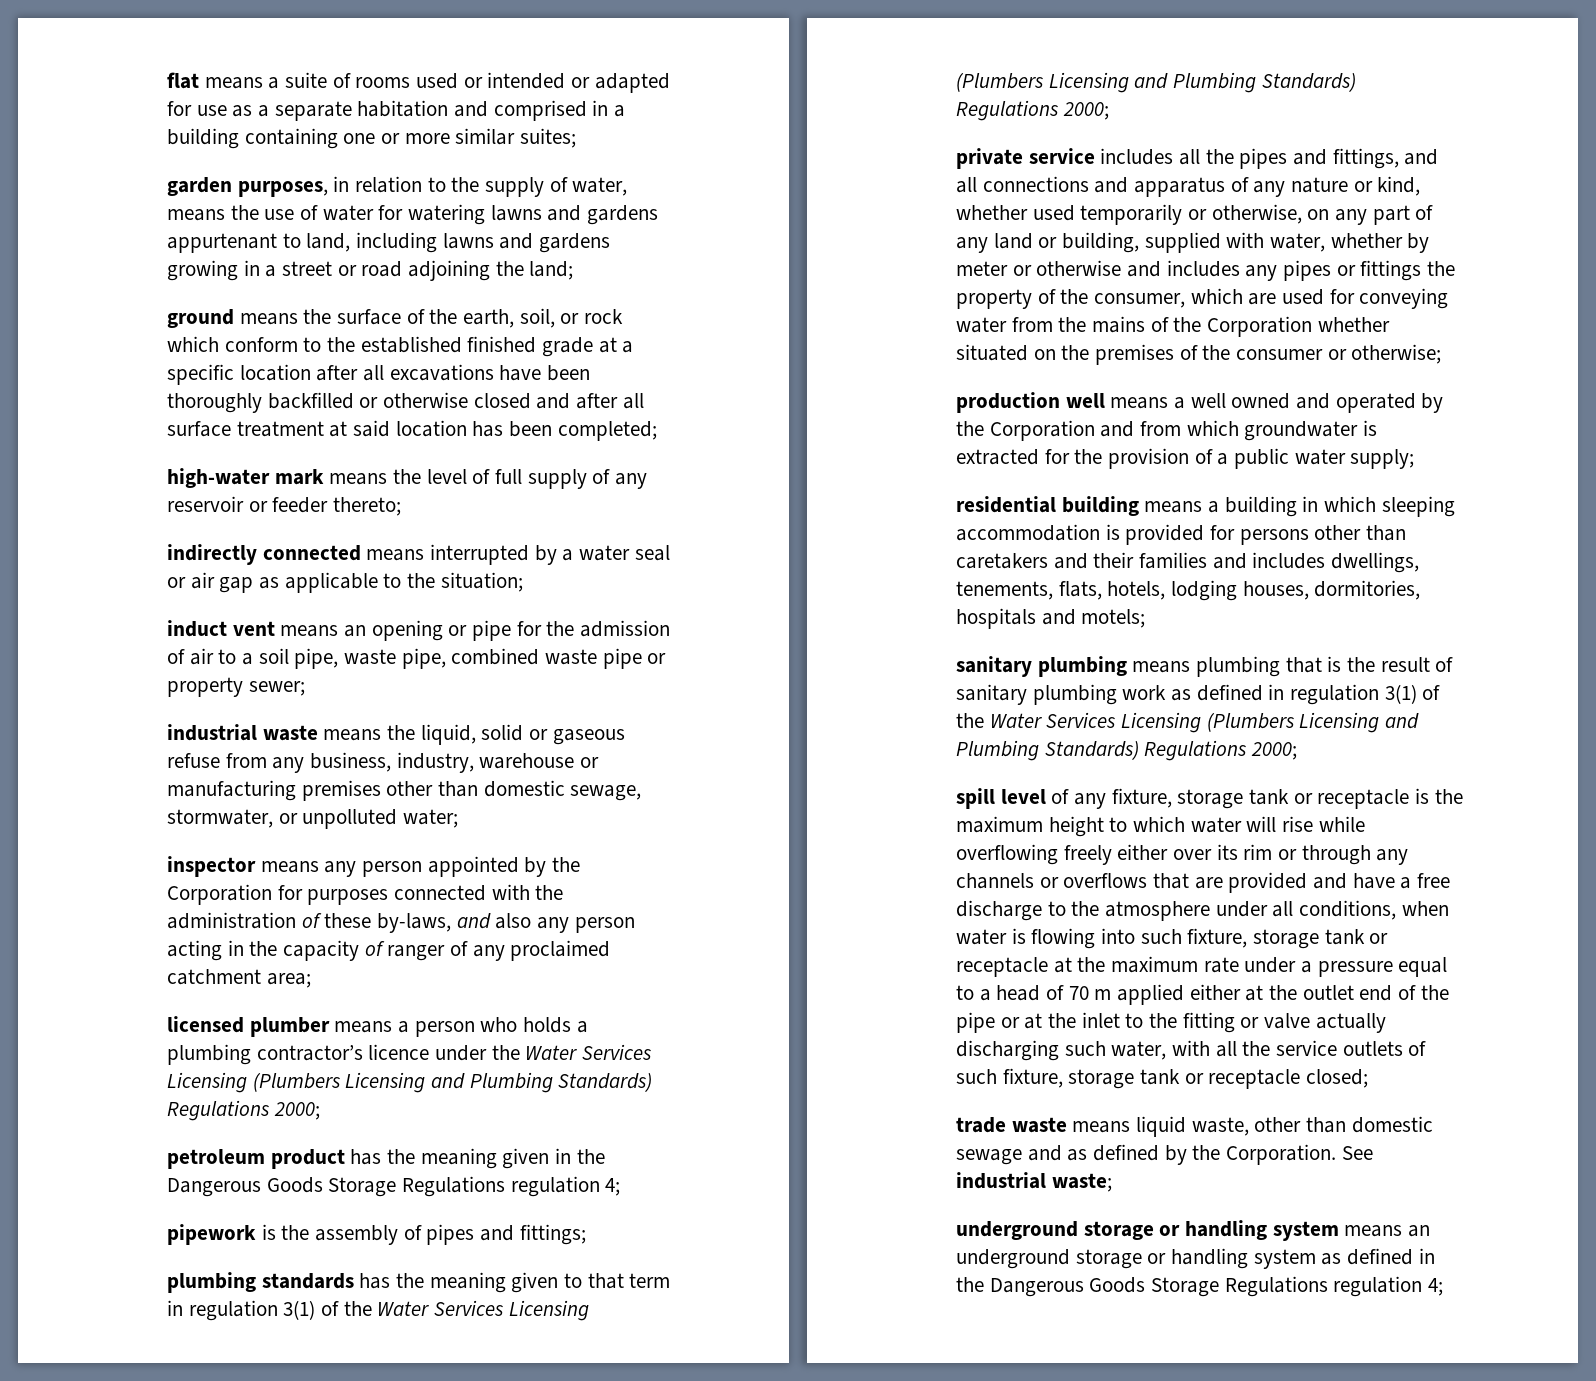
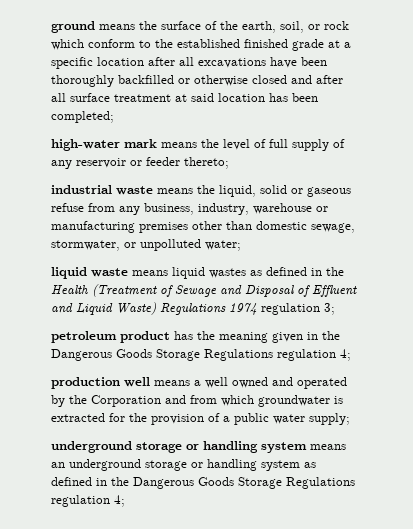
- flat means a suite of rooms used or intended or adapted for use as a separate habitation and comprised in a building containing one or more similar suites;
- garden purposes, in relation to the supply of water, means the use of water for watering lawns and gardens appurtenant to land, including lawns and gardens growing in a street or road adjoining the land;
- indirectly connected means interrupted by a water seal or air gap as applicable to the situation;
- induct vent means an opening or pipe for the admission of air to a soil pipe, waste pipe, combined waste pipe or property sewer;
- inspector means any person appointed by the Corporation for purposes connected with the administration of these by-laws, and also any person acting in the capacity of ranger of any proclaimed catchment area;
- licensed plumber means a person who holds a plumbing contractor’s licence under the Water Services Licensing (Plumbers Licensing and Plumbing Standards) Regulations 2000;
+ liquid waste means liquid wastes as defined in the Health (Treatment of Sewage and Disposal of Effluent and Liquid Waste) Regulations 1974 regulation 3;
- pipework is the assembly of pipes and fittings;
- plumbing standards has the meaning given to that term in regulation 3(1) of the Water Services Licensing (Plumbers Licensing and Plumbing Standards) Regulations 2000;
- private service includes all the pipes and fittings, and all connections and apparatus of any nature or kind, whether used temporarily or otherwise, on any part of any land or building, supplied with water, whether by meter or otherwise and includes any pipes or fittings the property of the consumer, which are used for conveying water from the mains of the Corporation whether situated on the premises of the consumer or otherwise;
- residential building means a building in which sleeping accommodation is provided for persons other than caretakers and their families and includes dwellings, tenements, flats, hotels, lodging houses, dormitories, hospitals and motels;
- sanitary plumbing means plumbing that is the result of sanitary plumbing work as defined in regulation 3(1) of the Water Services Licensing (Plumbers Licensing and Plumbing Standards) Regulations 2000;
- spill level of any fixture, storage tank or receptacle is the maximum height to which water will rise while overflowing freely either over its rim or through any channels or overflows that are provided and have a free discharge to the atmosphere under all conditions, when water is flowing into such fixture, storage tank or receptacle at the maximum rate under a pressure equal to a head of 70 m applied either at the outlet end of the pipe or at the inlet to the fitting or valve actually discharging such water, with all the service outlets of such fixture, storage tank or receptacle closed;
- trade waste means liquid waste, other than domestic sewage and as defined by the Corporation. See industrial waste;

